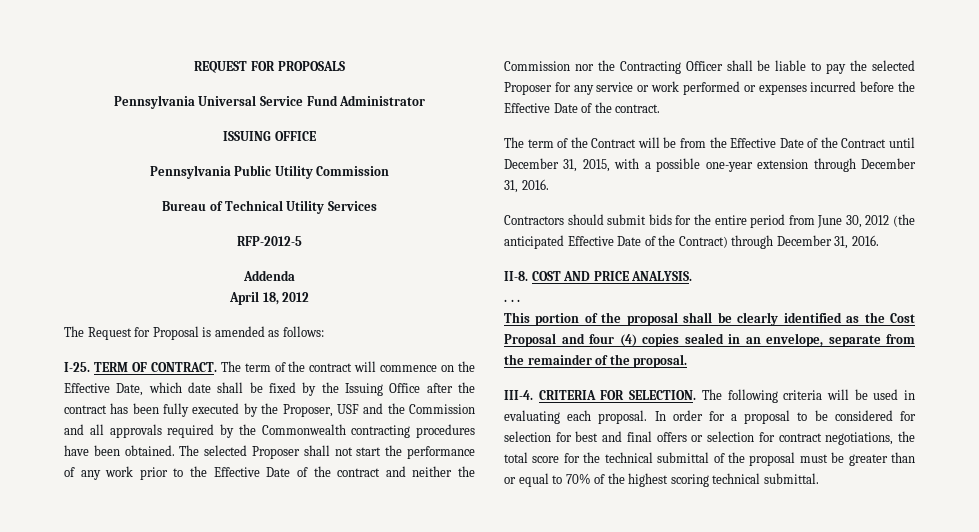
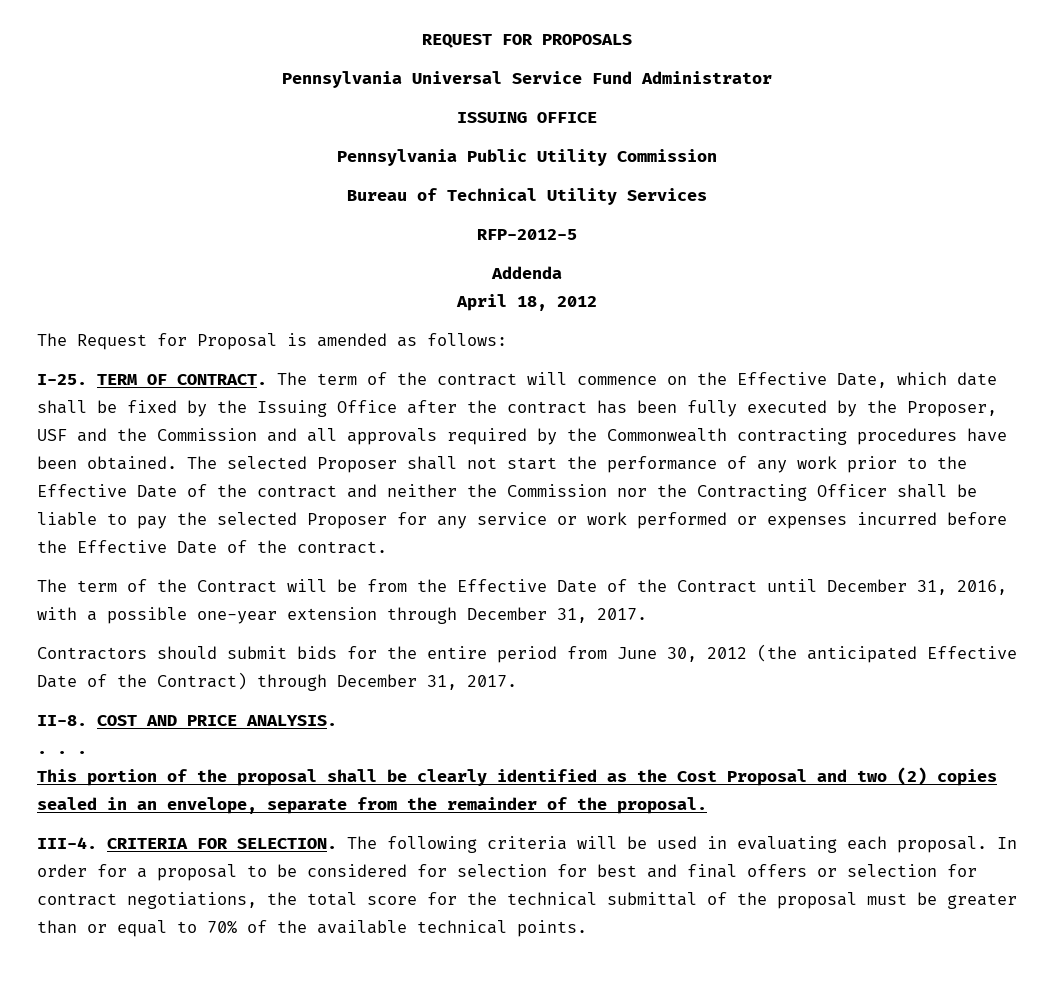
- The term of the Contract will be from the Effective Date of the Contract until December 31, 2015, with a possible one-year extension through December 31, 2016.
+ The term of the Contract will be from the Effective Date of the Contract until December 31, 2016, with a possible one-year extension through December 31, 2017.
- Contractors should submit bids for the entire period from June 30, 2012 (the anticipated Effective Date of the Contract) through December 31, 2016.
+ Contractors should submit bids for the entire period from June 30, 2012 (the anticipated Effective Date of the Contract) through December 31, 2017.
- This portion of the proposal shall be clearly identified as the Cost Proposal and four (4) copies sealed in an envelope, separate from the remainder of the proposal.
+ This portion of the proposal shall be clearly identified as the Cost Proposal and two (2) copies sealed in an envelope, separate from the remainder of the proposal.
- In order for a proposal to be considered for selection for best and final offers or selection for contract negotiations, the total score for the technical submittal of the proposal must be greater than or equal to 70% of the highest scoring technical submittal.
+ In order for a proposal to be considered for selection for best and final offers or selection for contract negotiations, the total score for the technical submittal of the proposal must be greater than or equal to 70% of the available technical points.

